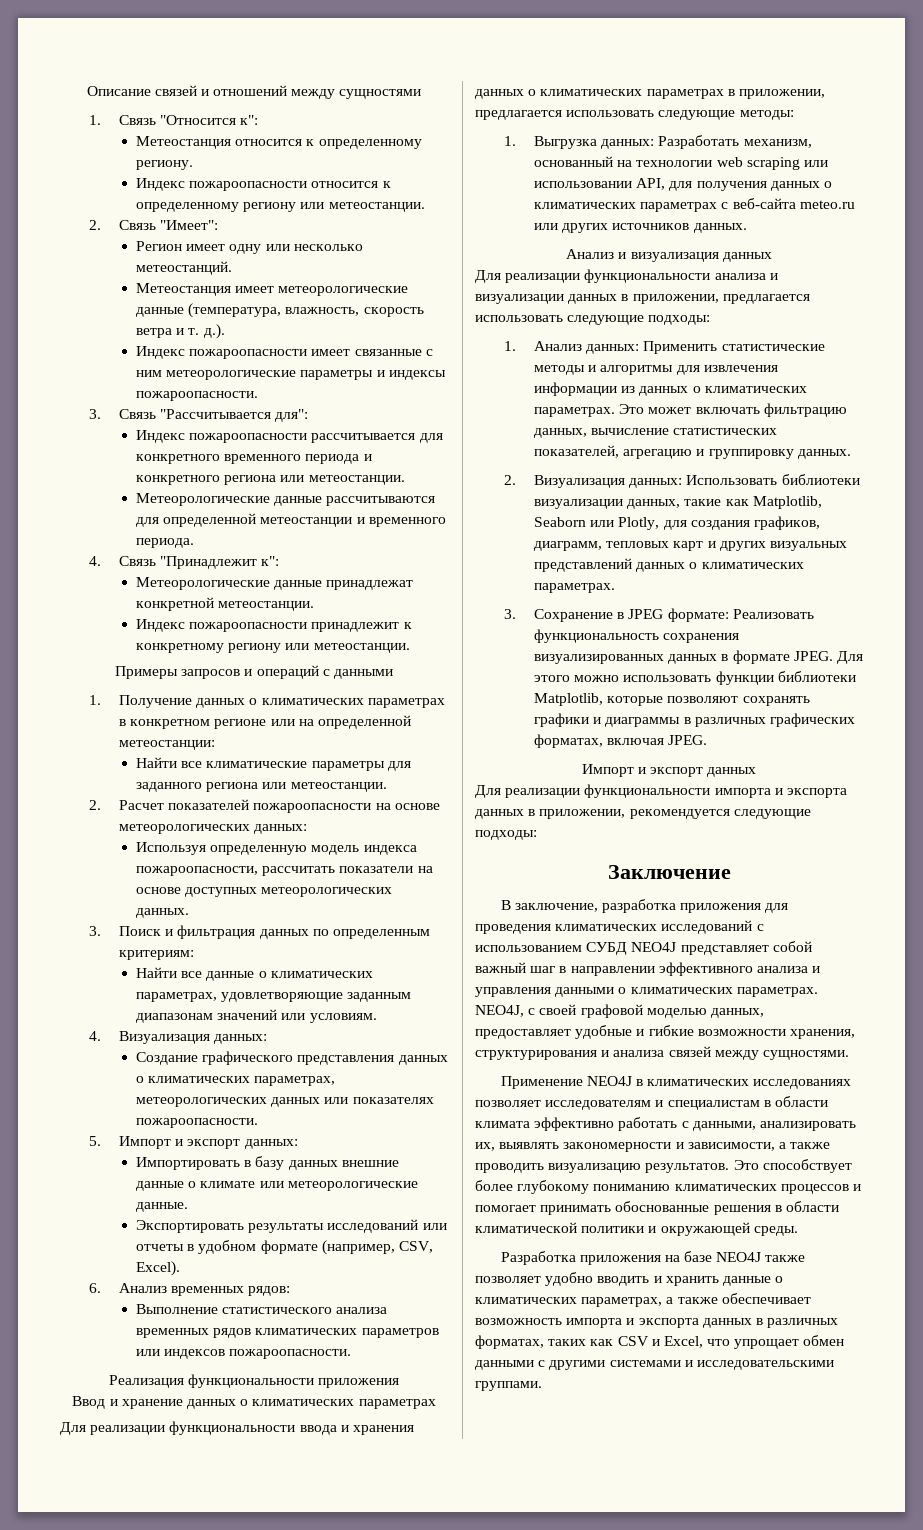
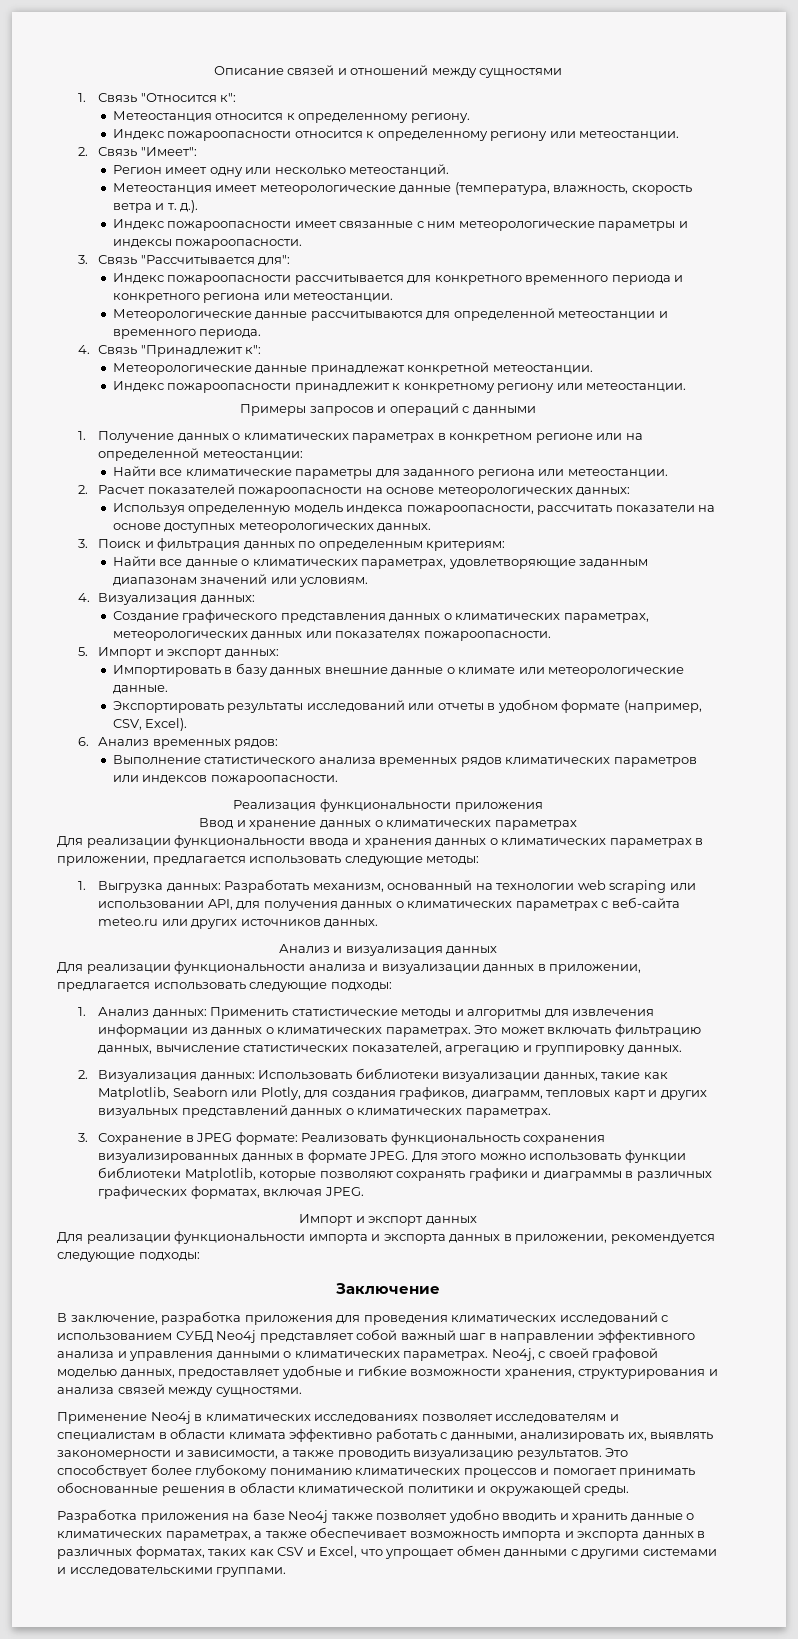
- В заключение, разработка приложения для проведения климатических исследований с использованием СУБД NEO4J представляет собой важный шаг в направлении эффективного анализа и управления данными о климатических параметрах.
+ В заключение, разработка приложения для проведения климатических исследований с использованием СУБД Neo4j представляет собой важный шаг в направлении эффективного анализа и управления данными о климатических параметрах.
- NEO4J, с своей графовой моделью данных, предоставляет удобные и гибкие возможности хранения, структурирования и анализа связей между сущностями.
+ Neo4j, с своей графовой моделью данных, предоставляет удобные и гибкие возможности хранения, структурирования и анализа связей между сущностями.
- Применение NEO4J в климатических исследованиях позволяет исследователям и специалистам в области климата эффективно работать с данными, анализировать их, выявлять закономерности и зависимости, а также проводить визуализацию результатов.
+ Применение Neo4j в климатических исследованиях позволяет исследователям и специалистам в области климата эффективно работать с данными, анализировать их, выявлять закономерности и зависимости, а также проводить визуализацию результатов.
- Разработка приложения на базе NEO4J также позволяет удобно вводить и хранить данные о климатических параметрах, а также обеспечивает возможность импорта и экспорта данных в различных форматах, таких как CSV и Excel, что упрощает обмен данными с другими системами и исследовательскими группами.
+ Разработка приложения на базе Neo4j также позволяет удобно вводить и хранить данные о климатических параметрах, а также обеспечивает возможность импорта и экспорта данных в различных форматах, таких как CSV и Excel, что упрощает обмен данными с другими системами и исследовательскими группами.

